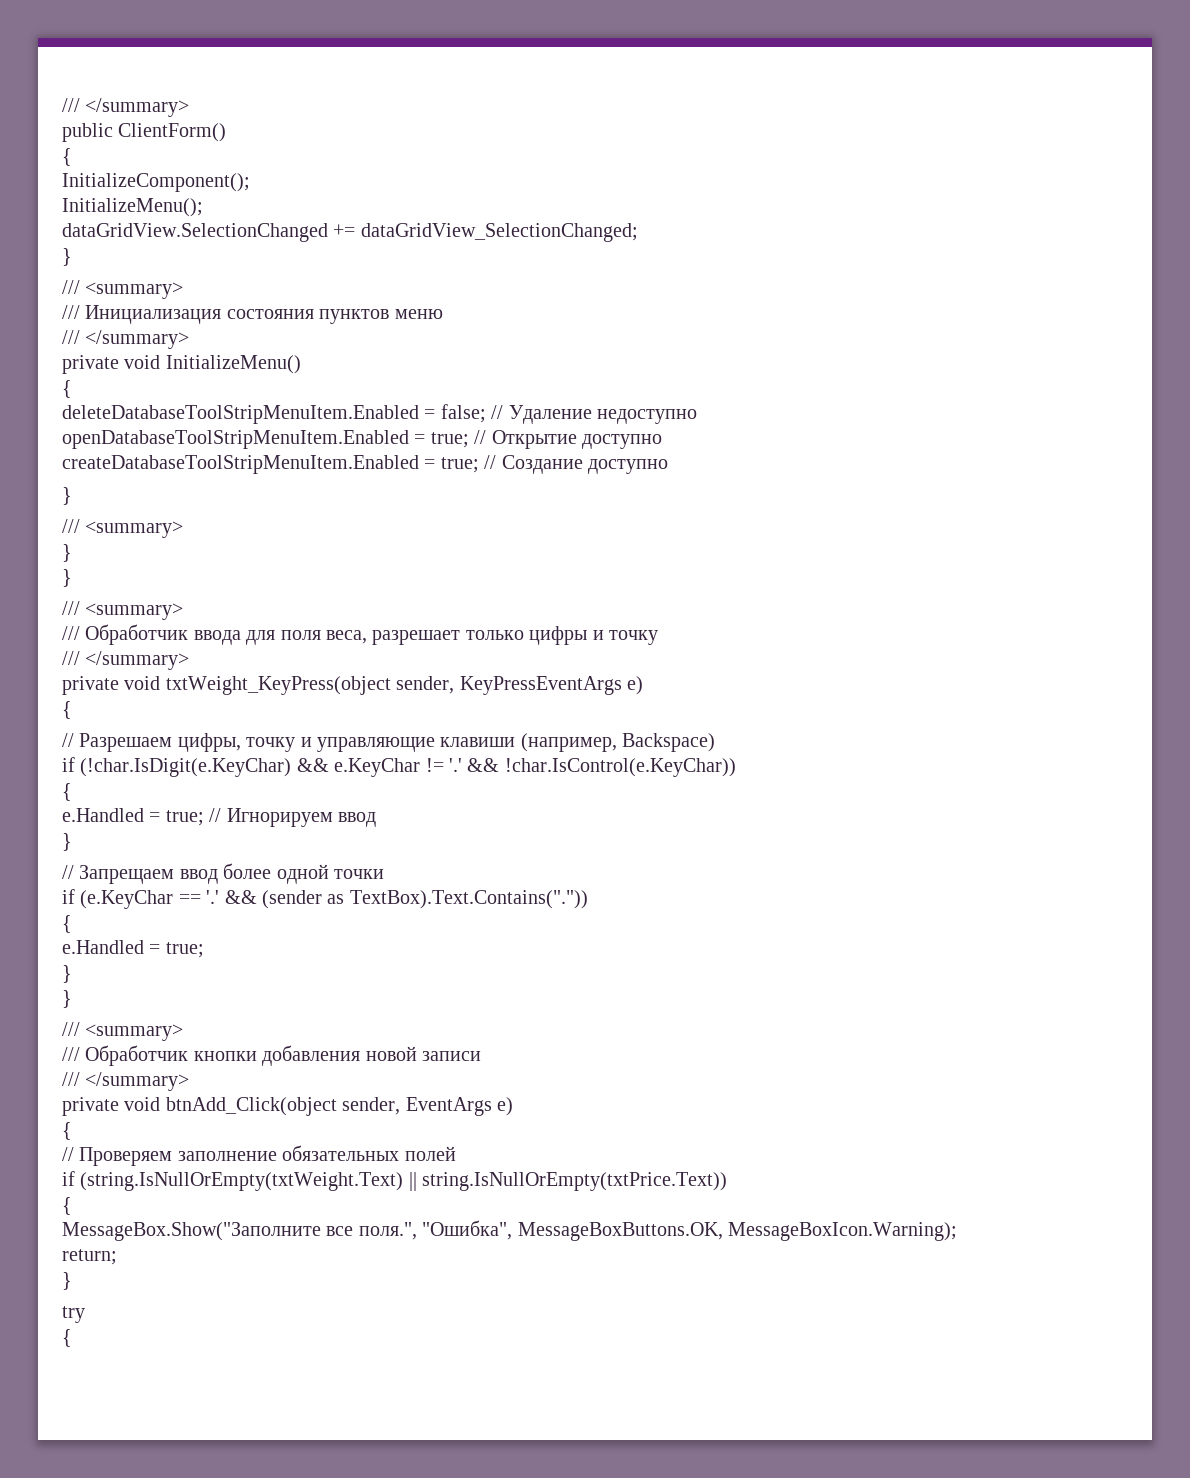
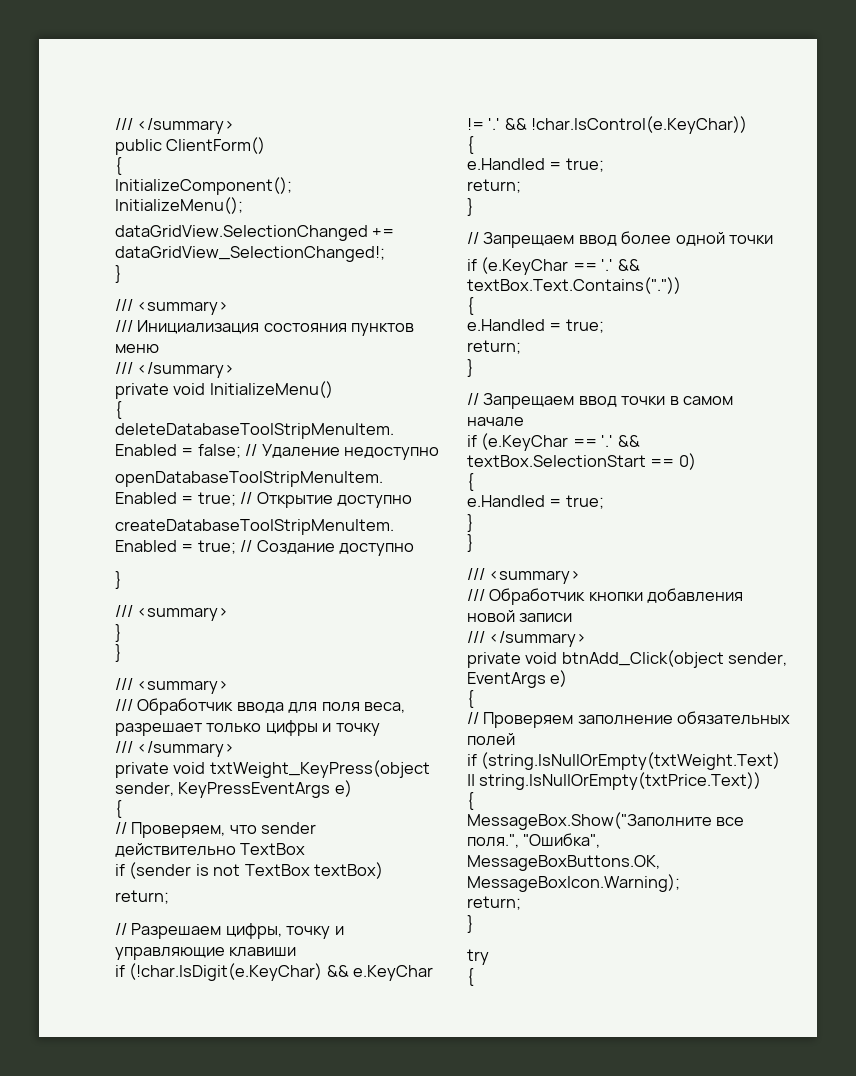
- dataGridView.SelectionChanged += dataGridView_SelectionChanged;
+ dataGridView.SelectionChanged += dataGridView_SelectionChanged!;
+ // Проверяем, что sender действительно TextBox
+ if (sender is not TextBox textBox)
+ return;
- // Разрешаем цифры, точку и управляющие клавиши (например, Backspace)
+ // Разрешаем цифры, точку и управляющие клавиши
  && !char.IsControl(e.KeyChar))
  {
- e.Handled = true; // Игнорируем ввод
+ e.Handled = true;
+ return;
- && (sender as TextBox).Text.Contains("."))
+ && textBox.Text.Contains("."))
+ {
+ e.Handled = true;
+ return;
+ }
+ // Запрещаем ввод точки в самом начале
+ if (e.KeyChar == '.' && textBox.SelectionStart == 0)

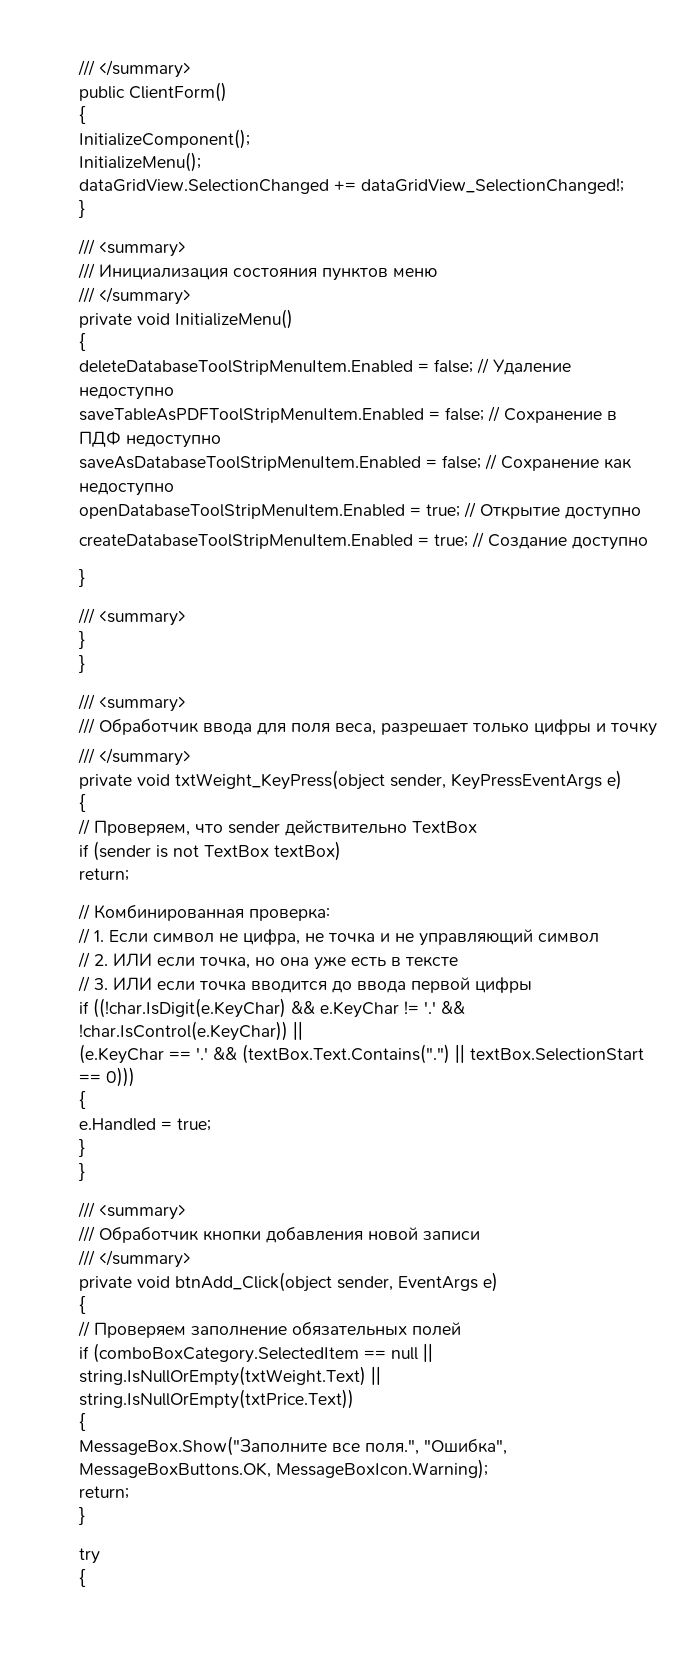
+ saveTableAsPDFToolStripMenuItem.Enabled = false; // Сохранение в ПДФ недоступно
+ saveAsDatabaseToolStripMenuItem.Enabled = false; // Сохранение как недоступно
- // Разрешаем цифры, точку и управляющие клавиши
- if (!char.IsDigit(e.KeyChar) && e.KeyChar != '.'
+ // Комбинированная проверка:
+ // 1. Если символ не цифра, не точка и не управляющий символ
+ // 2. ИЛИ если точка, но она уже есть в тексте
+ // 3. ИЛИ если точка вводится до ввода первой цифры
+ if ((!char.IsDigit(e.KeyChar) && e.KeyChar != '.'
- && !char.IsControl(e.KeyChar))
- {
- e.Handled = true;
- return;
- }
- // Запрещаем ввод более одной точки
- if (e.KeyChar == '.' && textBox.Text.Contains("."))
- {
- e.Handled = true;
- return;
- }
- // Запрещаем ввод точки в самом начале
- if (e.KeyChar == '.' && textBox.SelectionStart == 0)
+ && !char.IsControl(e.KeyChar)) ||
+ (e.KeyChar == '.' && (textBox.Text.Contains(".") || textBox.SelectionStart == 0)))
- if (string.IsNullOrEmpty(txtWeight.Text) || string.IsNullOrEmpty(txtPrice.Text))
+ if (comboBoxCategory.SelectedItem == null || string.IsNullOrEmpty(txtWeight.Text) || string.IsNullOrEmpty(txtPrice.Text))

